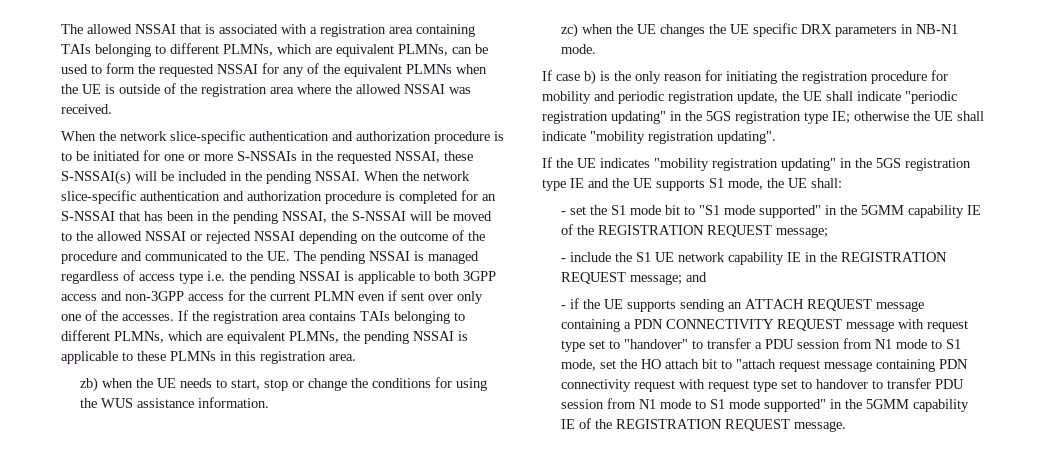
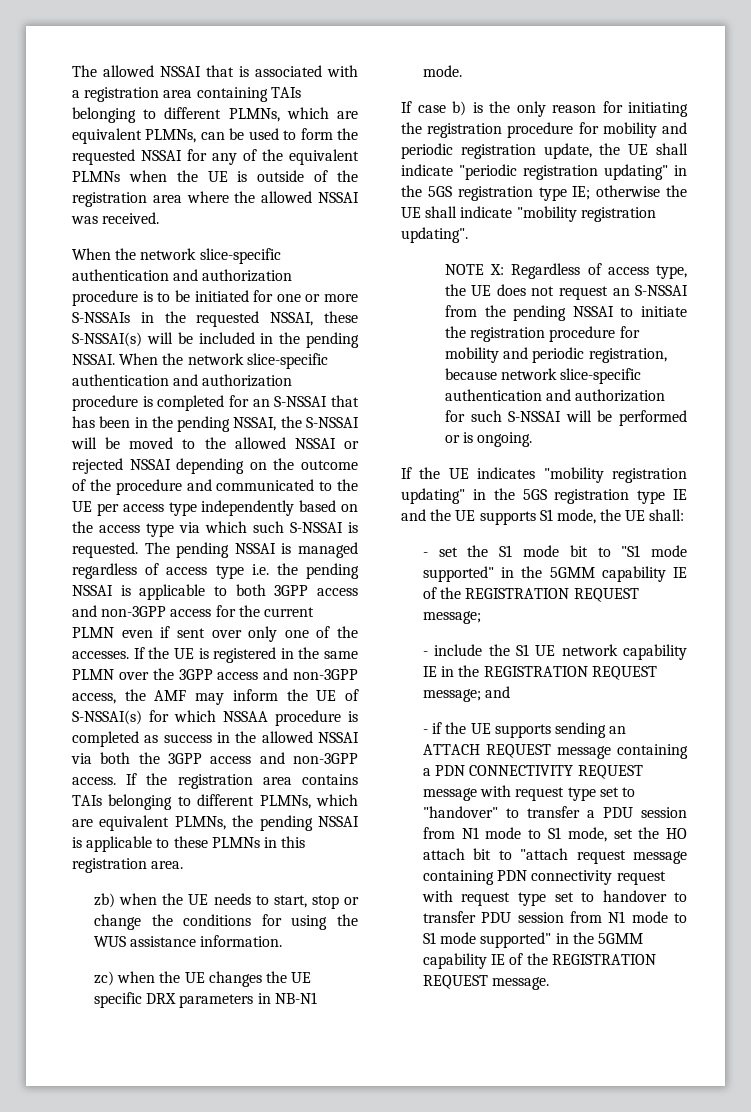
- When the network slice-specific authentication and authorization procedure is completed for an S-NSSAI that has been in the pending NSSAI, the S-NSSAI will be moved to the allowed NSSAI or rejected NSSAI depending on the outcome of the procedure and communicated to the UE. The pending NSSAI is managed regardless of access type i.e. the pending NSSAI is applicable to both 3GPP access and non-3GPP access for the current PLMN even if sent over only one of the accesses.
+ When the network slice-specific authentication and authorization procedure is completed for an S-NSSAI that has been in the pending NSSAI, the S-NSSAI will be moved to the allowed NSSAI or rejected NSSAI depending on the outcome of the procedure and communicated to the UE per access type independently based on the access type via which such S-NSSAI is requested. The pending NSSAI is managed regardless of access type i.e. the pending NSSAI is applicable to both 3GPP access and non-3GPP access for the current PLMN even if sent over only one of the accesses.
- If the registration area contains TAIs belonging to different PLMNs, which are equivalent PLMNs, the pending NSSAI is applicable to these PLMNs in this registration area.
+ If the UE is registered in the same PLMN over the 3GPP access and non-3GPP access, the AMF may inform the UE of S-NSSAI(s) for which NSSAA procedure is completed as success in the allowed NSSAI via both the 3GPP access and non-3GPP access. If the registration area contains TAIs belonging to different PLMNs, which are equivalent PLMNs, the pending NSSAI is applicable to these PLMNs in this registration area.
+ NOTE X: Regardless of access type, the UE does not request an S-NSSAI from the pending NSSAI to initiate the registration procedure for mobility and periodic registration, because network slice-specific authentication and authorization for such S-NSSAI will be performed or is ongoing.

